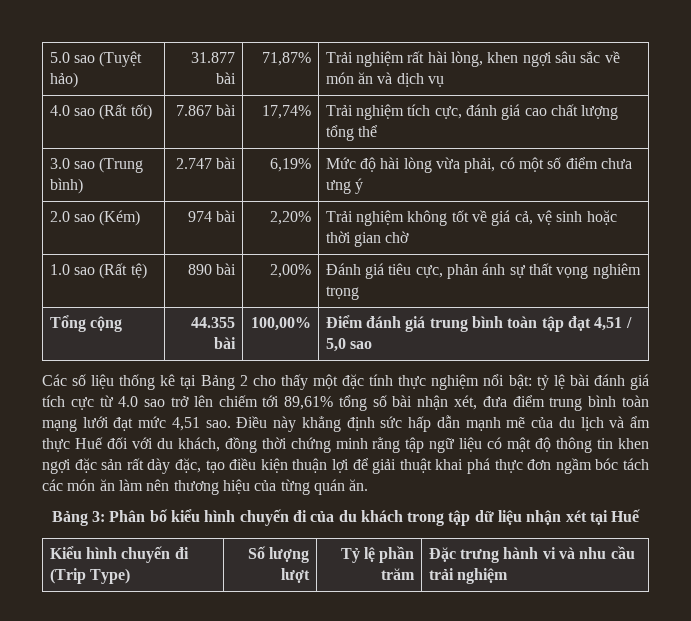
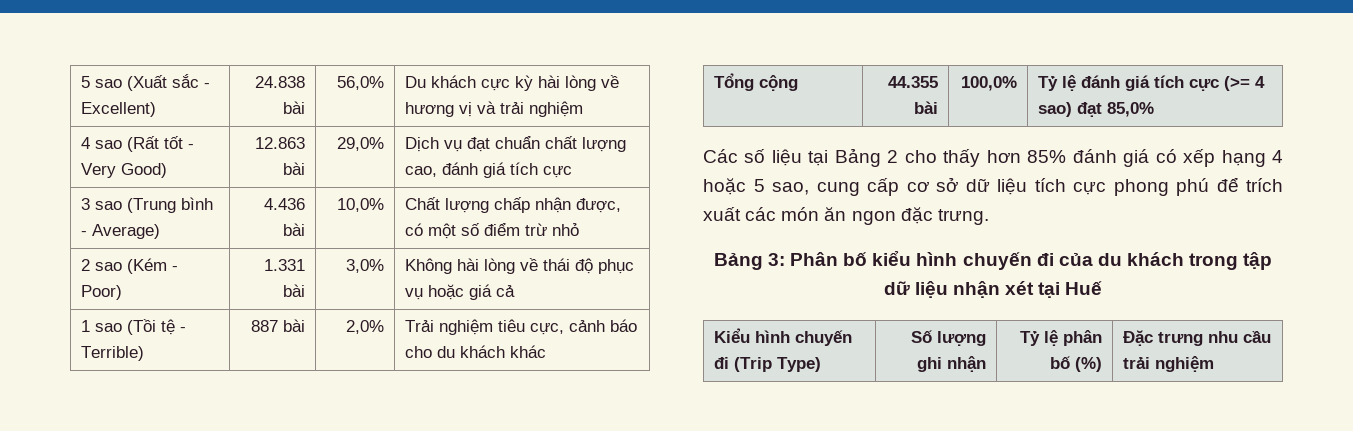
- 5.0 sao (Tuyệt hảo) | 31.877 bài | 71,87% | Trải nghiệm rất hài lòng, khen ngợi sâu sắc về món ăn và dịch vụ
- 4.0 sao (Rất tốt) | 7.867 bài | 17,74% | Trải nghiệm tích cực, đánh giá cao chất lượng tổng thể
- 3.0 sao (Trung bình) | 2.747 bài | 6,19% | Mức độ hài lòng vừa phải, có một số điểm chưa ưng ý
- 2.0 sao (Kém) | 974 bài | 2,20% | Trải nghiệm không tốt về giá cả, vệ sinh hoặc thời gian chờ
- 1.0 sao (Rất tệ) | 890 bài | 2,00% | Đánh giá tiêu cực, phản ánh sự thất vọng nghiêm trọng
- Tổng cộng | 44.355 bài | 100,00% | Điểm đánh giá trung bình toàn tập đạt 4,51 / 5,0 sao
+ 5 sao (Xuất sắc - Excellent) | 24.838 bài | 56,0% | Du khách cực kỳ hài lòng về hương vị và trải nghiệm
+ 4 sao (Rất tốt - Very Good) | 12.863 bài | 29,0% | Dịch vụ đạt chuẩn chất lượng cao, đánh giá tích cực
+ 3 sao (Trung bình - Average) | 4.436 bài | 10,0% | Chất lượng chấp nhận được, có một số điểm trừ nhỏ
+ 2 sao (Kém - Poor) | 1.331 bài | 3,0% | Không hài lòng về thái độ phục vụ hoặc giá cả
+ 1 sao (Tồi tệ - Terrible) | 887 bài | 2,0% | Trải nghiệm tiêu cực, cảnh báo cho du khách khác
+ Tổng cộng | 44.355 bài | 100,0% | Tỷ lệ đánh giá tích cực (>= 4 sao) đạt 85,0%
- Các số liệu thống kê tại Bảng 2 cho thấy một đặc tính thực nghiệm nổi bật: tỷ lệ bài đánh giá tích cực từ 4.0 sao trở lên chiếm tới 89,61% tổng số bài nhận xét, đưa điểm trung bình toàn mạng lưới đạt mức 4,51 sao. Điều này khẳng định sức hấp dẫn mạnh mẽ của du lịch và ẩm thực Huế đối với du khách, đồng thời chứng minh rằng tập ngữ liệu có mật độ thông tin khen ngợi đặc sản rất dày đặc, tạo điều kiện thuận lợi để giải thuật khai phá thực đơn ngầm bóc tách các món ăn làm nên thương hiệu của từng quán ăn.
+ Các số liệu tại Bảng 2 cho thấy hơn 85% đánh giá có xếp hạng 4 hoặc 5 sao, cung cấp cơ sở dữ liệu tích cực phong phú để trích xuất các món ăn ngon đặc trưng.
- Kiểu hình chuyến đi (Trip Type) | Số lượng lượt | Tỷ lệ phần trăm | Đặc trưng hành vi và nhu cầu trải nghiệm
+ Kiểu hình chuyến đi (Trip Type) | Số lượng ghi nhận | Tỷ lệ phân bố (%) | Đặc trưng nhu cầu trải nghiệm

